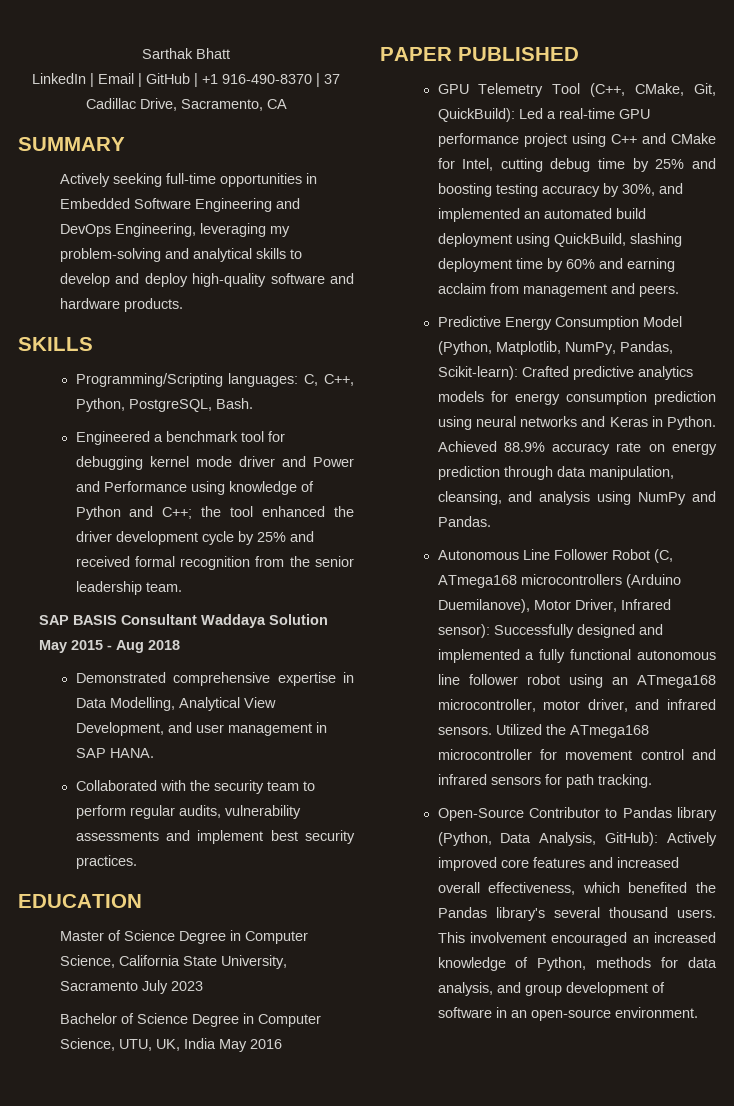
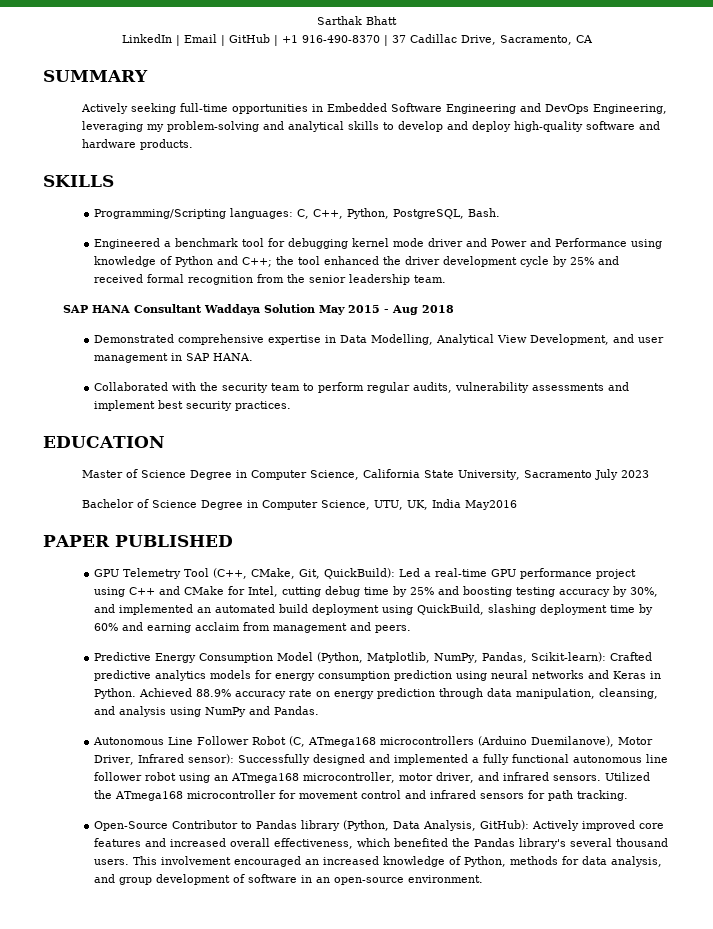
- SAP BASIS Consultant Waddaya Solution May 2015 - Aug 2018
+ SAP HANA Consultant Waddaya Solution May 2015 - Aug 2018
- Bachelor of Science Degree in Computer Science, UTU, UK, India May 2016
+ Bachelor of Science Degree in Computer Science, UTU, UK, India May2016

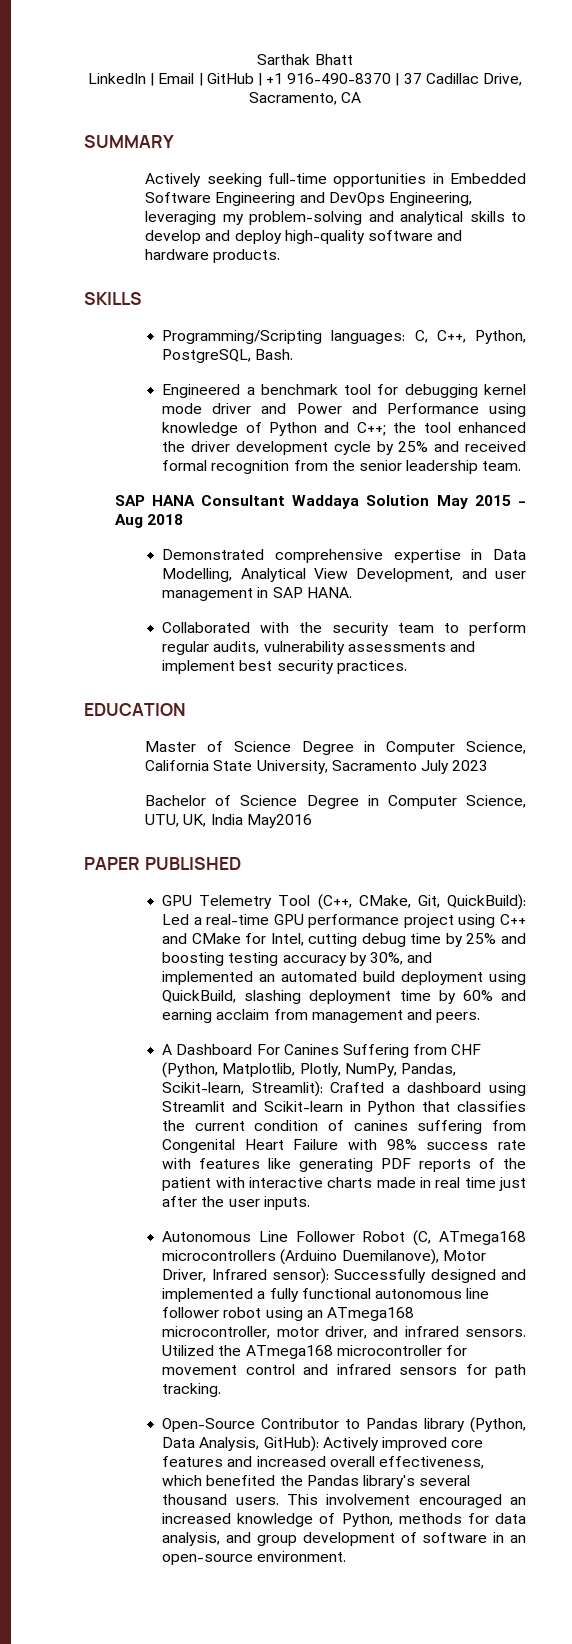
- Predictive Energy Consumption Model (Python, Matplotlib, NumPy, Pandas, Scikit-learn): Crafted predictive analytics models for energy consumption prediction using neural networks and Keras in Python. Achieved 88.9% accuracy rate on energy prediction through data manipulation, cleansing, and analysis using NumPy and Pandas.
+ A Dashboard For Canines Suffering from CHF (Python, Matplotlib, Plotly, NumPy, Pandas, Scikit-learn, Streamlit): Crafted a dashboard using Streamlit and Scikit-learn in Python that classifies the current condition of canines suffering from Congenital Heart Failure with 98% success rate with features like generating PDF reports of the patient with interactive charts made in real time just after the user inputs.

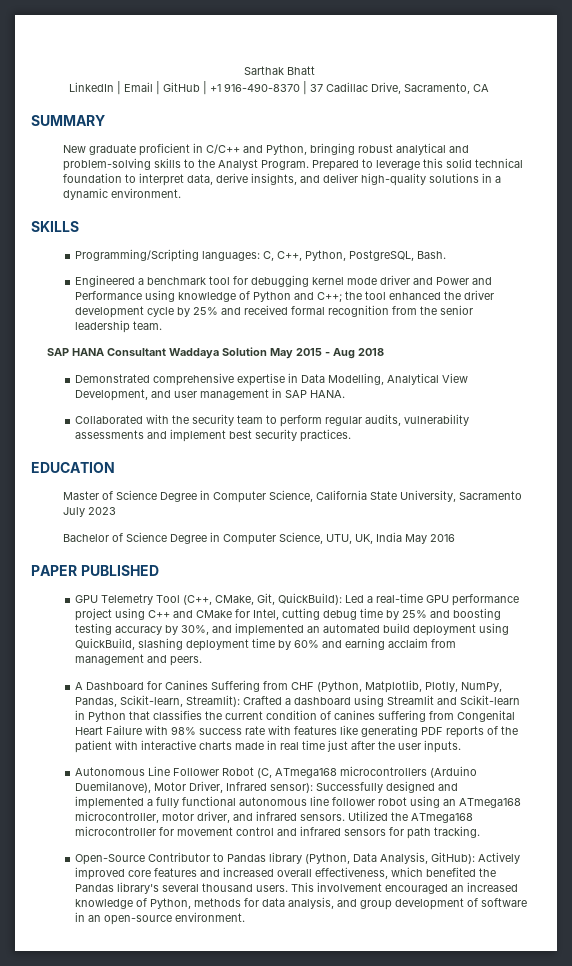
- Actively seeking full-time opportunities in Embedded Software Engineering and DevOps Engineering, leveraging my problem-solving and analytical skills to develop and deploy high-quality software and hardware products.
+ New graduate proficient in C/C++ and Python, bringing robust analytical and problem-solving skills to the Analyst Program. Prepared to leverage this solid technical foundation to interpret data, derive insights, and deliver high-quality solutions in a dynamic environment.
- Bachelor of Science Degree in Computer Science, UTU, UK, India May2016
+ Bachelor of Science Degree in Computer Science, UTU, UK, India May 2016
- A Dashboard For Canines Suffering from CHF (Python, Matplotlib, Plotly, NumPy, Pandas, Scikit-learn, Streamlit): Crafted a dashboard using Streamlit and Scikit-learn in Python that classifies the current condition of canines suffering from Congenital Heart Failure with 98% success rate with features like generating PDF reports of the patient with interactive charts made in real time just after the user inputs.
+ A Dashboard for Canines Suffering from CHF (Python, Matplotlib, Plotly, NumPy, Pandas, Scikit-learn, Streamlit): Crafted a dashboard using Streamlit and Scikit-learn in Python that classifies the current condition of canines suffering from Congenital Heart Failure with 98% success rate with features like generating PDF reports of the patient with interactive charts made in real time just after the user inputs.

